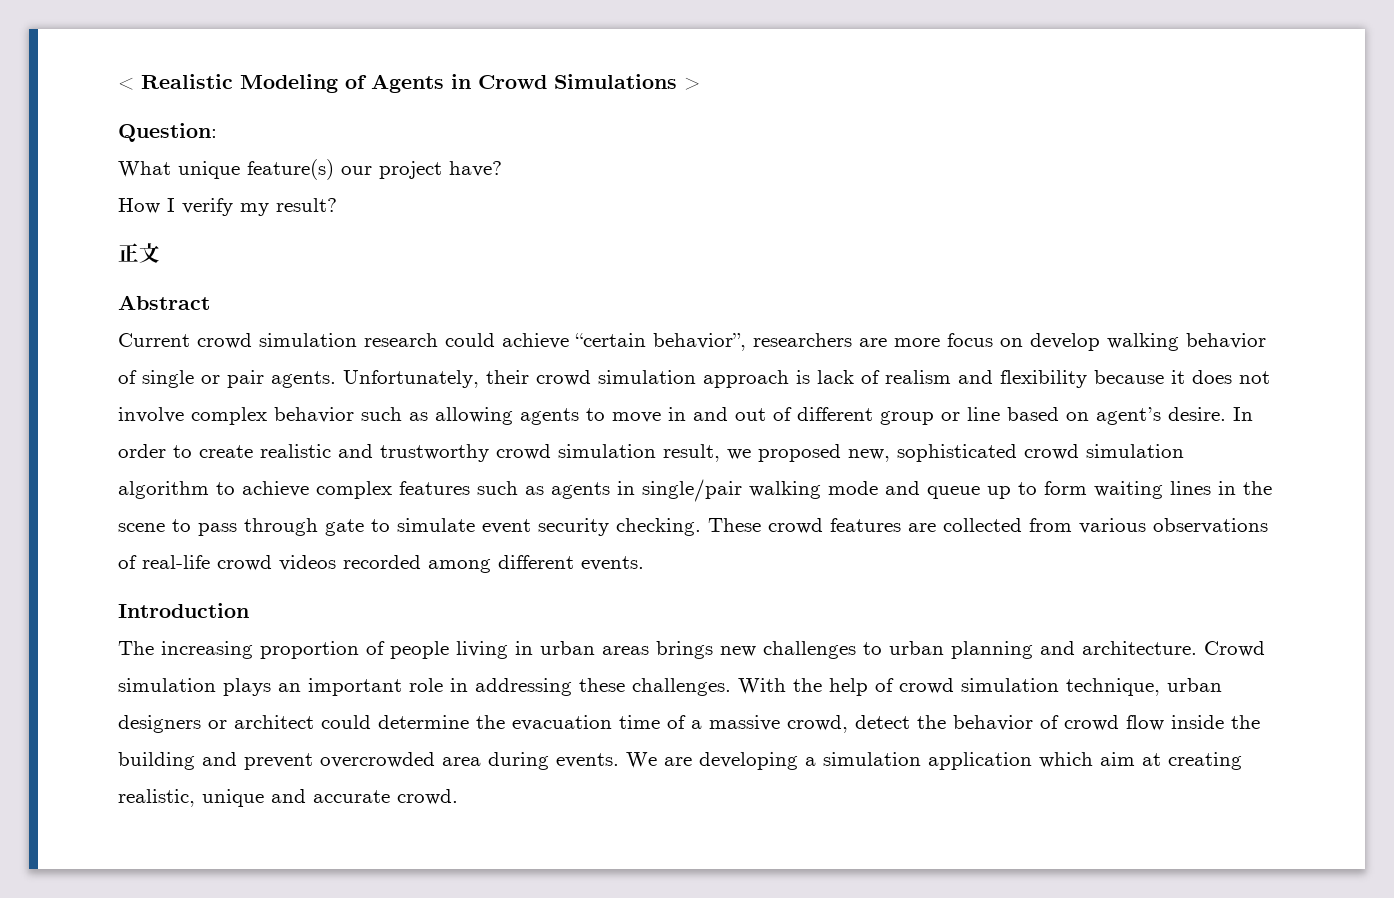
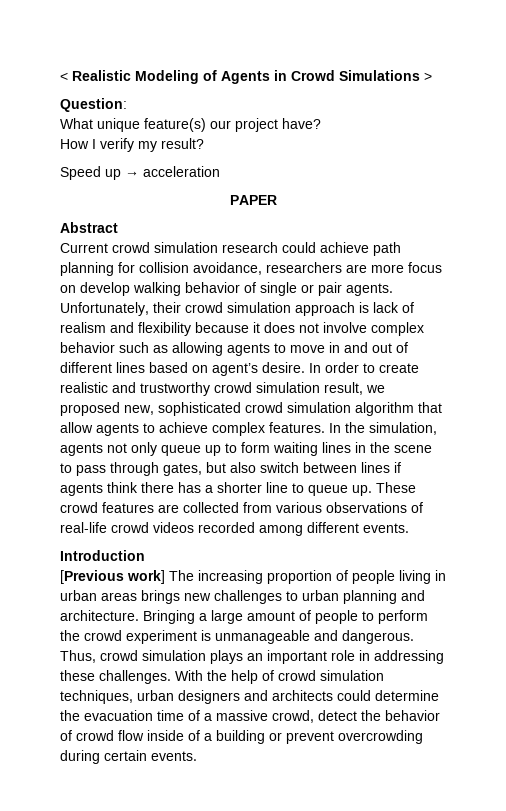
- 正文
+ Speed up → acceleration
+ PAPER
- Current crowd simulation research could achieve “certain behavior”, researchers are more focus on develop walking behavior of single or pair agents.
+ Current crowd simulation research could achieve path planning for collision avoidance, researchers are more focus on develop walking behavior of single or pair agents.
- Unfortunately, their crowd simulation approach is lack of realism and flexibility because it does not involve complex behavior such as allowing agents to move in and out of different group or line based on agent’s desire.
+ Unfortunately, their crowd simulation approach is lack of realism and flexibility because it does not involve complex behavior such as allowing agents to move in and out of different lines based on agent’s desire.
- In order to create realistic and trustworthy crowd simulation result, we proposed new, sophisticated crowd simulation algorithm to achieve complex features such as agents in single/pair walking mode and queue up to form waiting lines in the scene to pass through gate to simulate event security checking.
+ In order to create realistic and trustworthy crowd simulation result, we proposed new, sophisticated crowd simulation algorithm that allow agents to achieve complex features. In the simulation, agents not only queue up to form waiting lines in the scene to pass through gates, but also switch between lines if agents think there has a shorter line to queue up.
- The increasing proportion of people living in urban areas brings new challenges to urban planning and architecture.
+ [Previous work] The increasing proportion of people living in urban areas brings new challenges to urban planning and architecture.
- Crowd simulation plays an important role in addressing these challenges.
+ Bringing a large amount of people to perform the crowd experiment is unmanageable and dangerous. Thus, crowd simulation plays an important role in addressing these challenges.
- With the help of crowd simulation technique, urban designers or architect could determine the evacuation time of a massive crowd, detect the behavior of crowd flow inside the building and prevent overcrowded area during events. We are developing a simulation application which aim at creating realistic, unique and accurate crowd.
+ With the help of crowd simulation techniques, urban designers and architects could determine the evacuation time of a massive crowd, detect the behavior of crowd flow inside of a building or prevent overcrowding during certain events.

